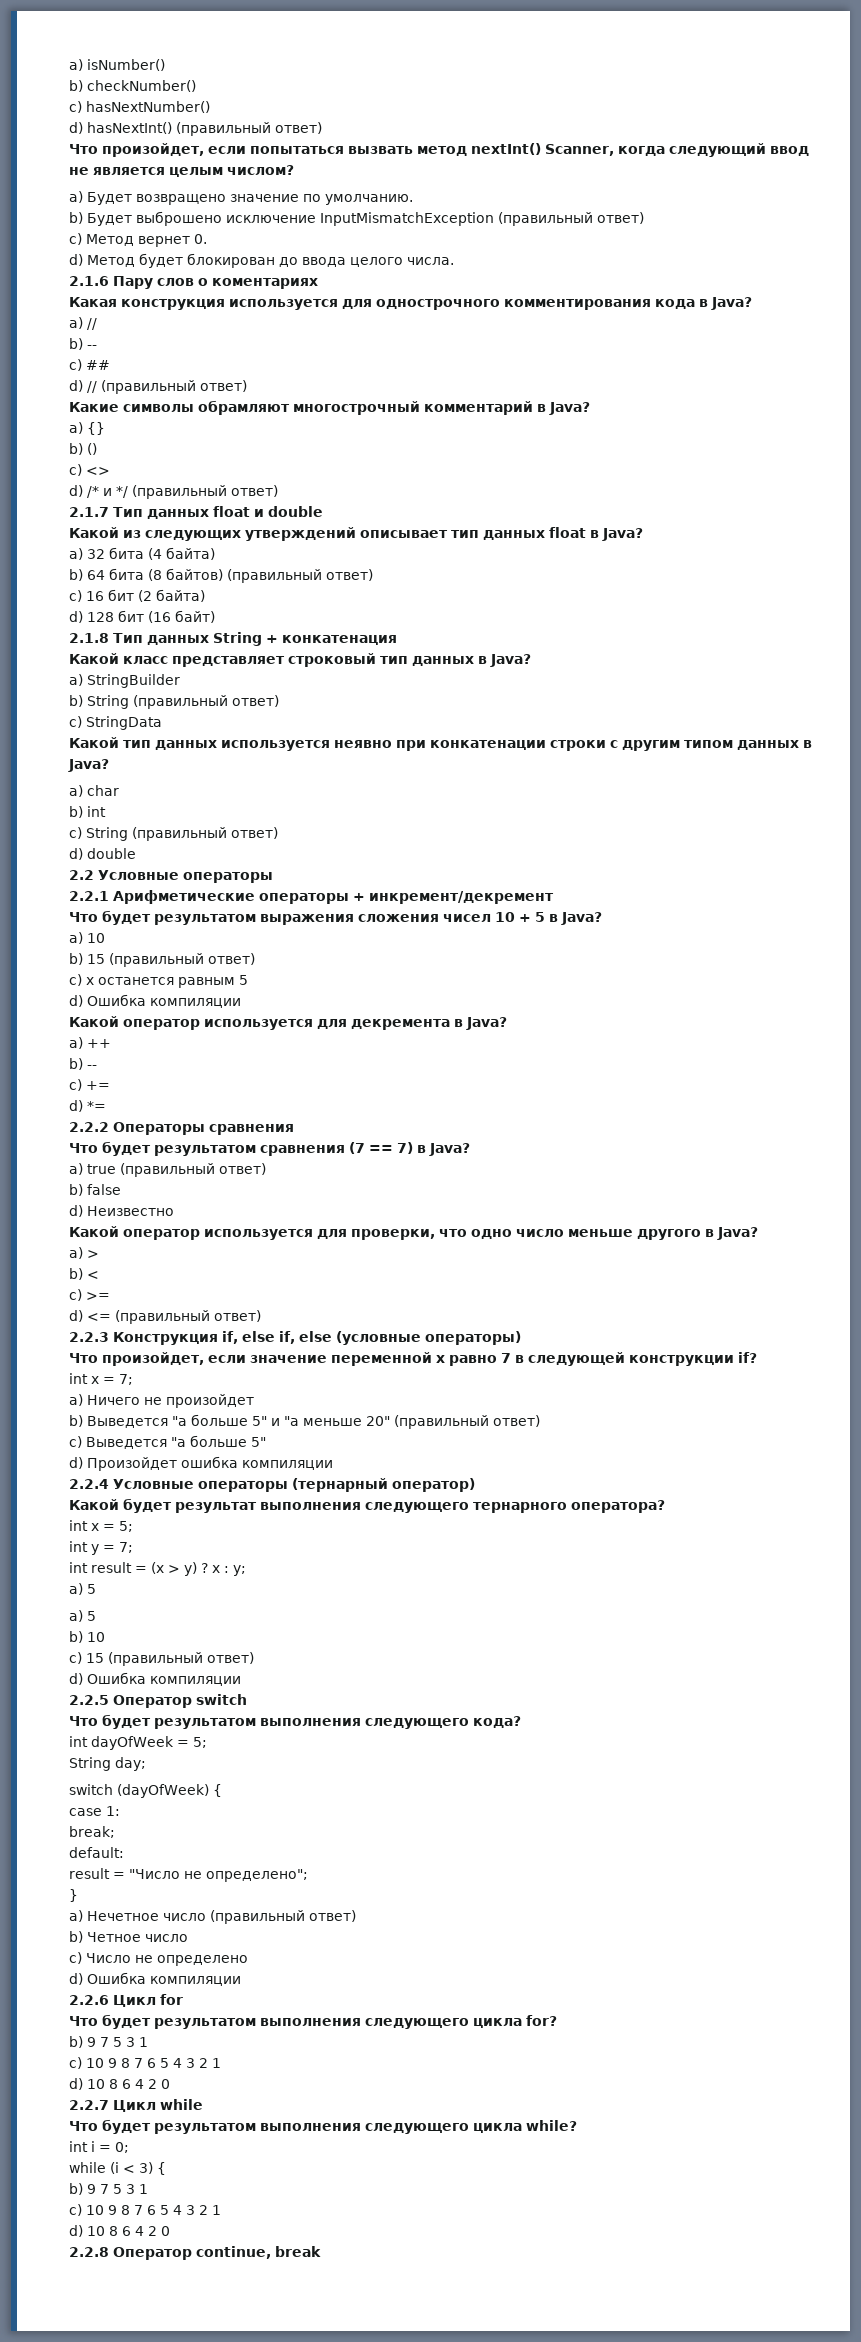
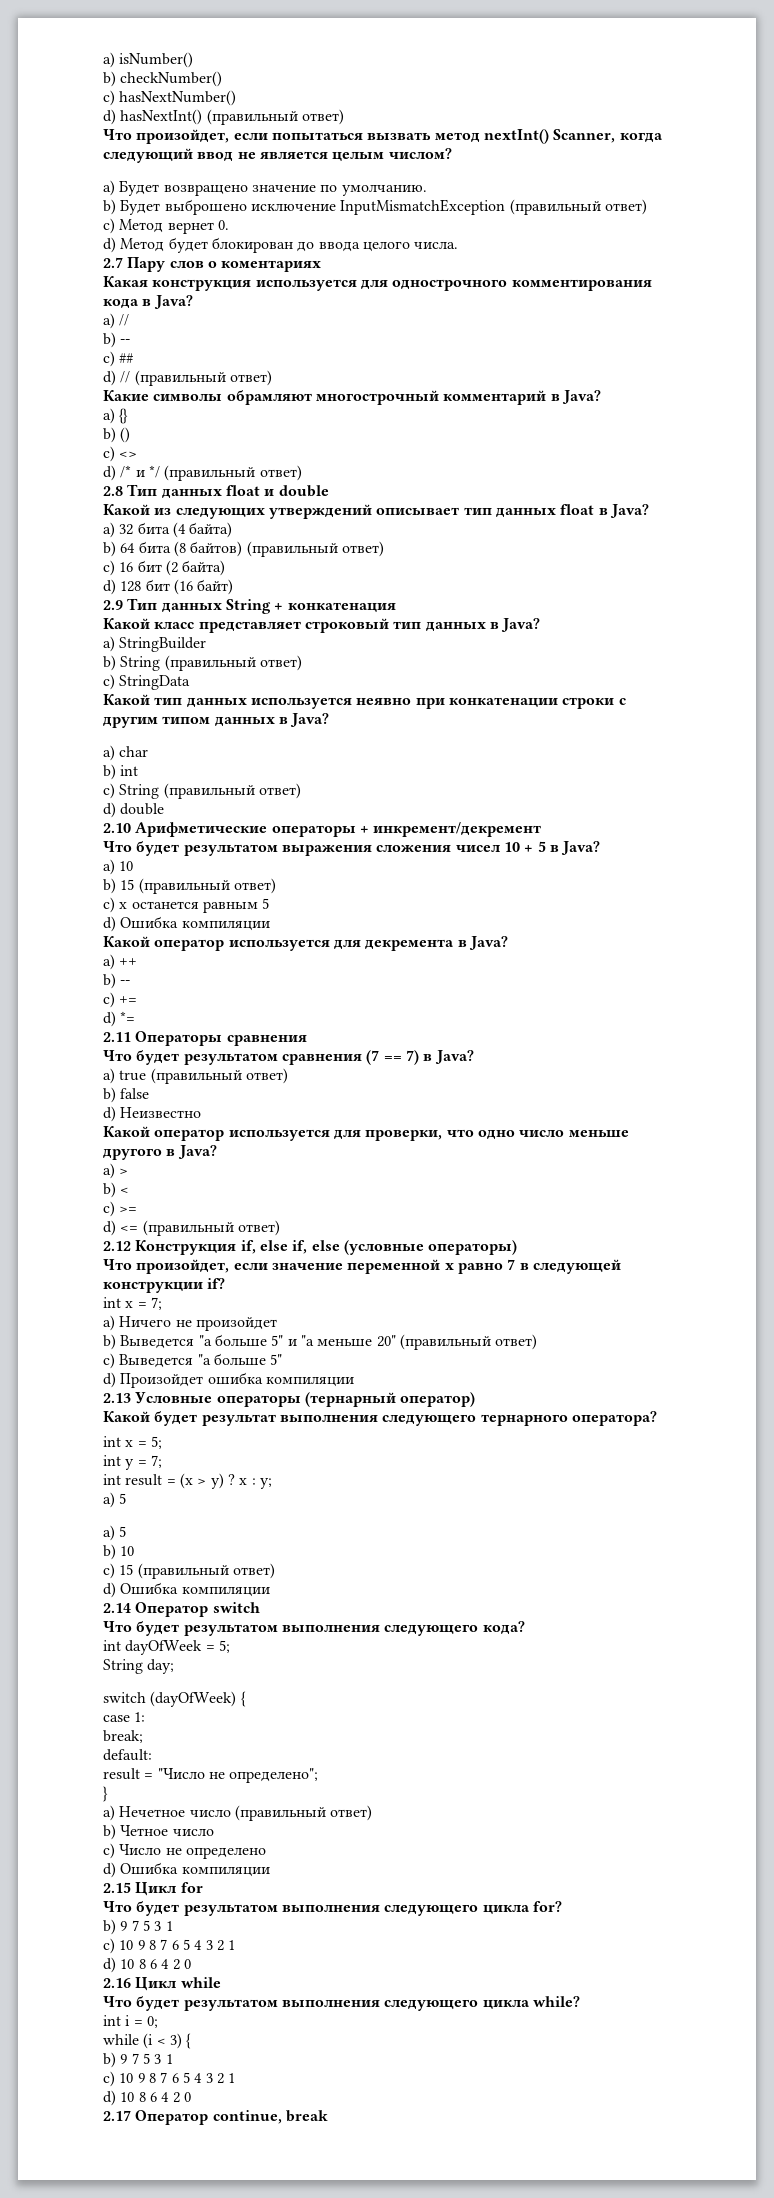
- 2.1.6 Пару слов о коментариях
+ 2.7 Пару слов о коментариях
- 2.1.7 Тип данных float и double
+ 2.8 Тип данных float и double
- 2.1.8 Тип данных String + конкатенация
+ 2.9 Тип данных String + конкатенация
- 2.2 Условные операторы
- 2.2.1 Арифметические операторы + инкремент/декремент
+ 2.10 Арифметические операторы + инкремент/декремент
- 2.2.2 Операторы сравнения
+ 2.11 Операторы сравнения
- 2.2.3 Конструкция if, else if, else (условные операторы)
+ 2.12 Конструкция if, else if, else (условные операторы)
- 2.2.4 Условные операторы (тернарный оператор)
+ 2.13 Условные операторы (тернарный оператор)
- 2.2.5 Оператор switch
+ 2.14 Оператор switch
- 2.2.6 Цикл for
+ 2.15 Цикл for
- 2.2.7 Цикл while
+ 2.16 Цикл while
- 2.2.8 Оператор continue, break
+ 2.17 Оператор continue, break

